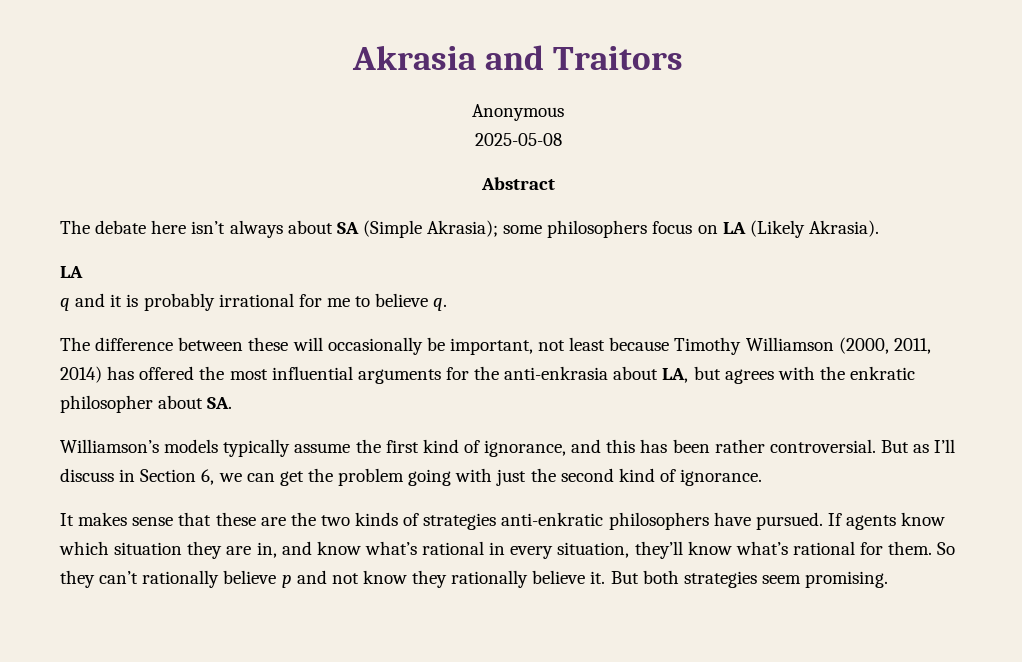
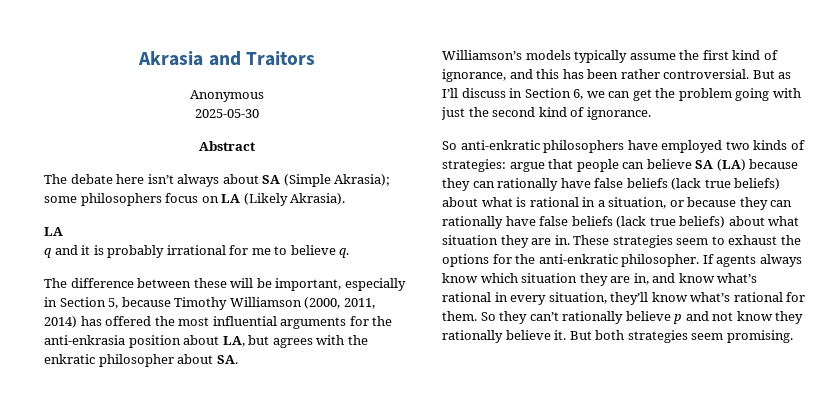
- 2025-05-08
+ 2025-05-30
- The difference between these will occasionally be important, not least because Timothy Williamson (2000, 2011, 2014) has offered the most influential arguments for the anti-enkrasia about LA, but agrees with the enkratic philosopher about SA.
+ The difference between these will be important, especially in Section 5, because Timothy Williamson (2000, 2011, 2014) has offered the most influential arguments for the anti-enkrasia position about LA, but agrees with the enkratic philosopher about SA.
- It makes sense that these are the two kinds of strategies anti-enkratic philosophers have pursued.
+ So anti-enkratic philosophers have employed two kinds of strategies: argue that people can believe SA (LA) because they can rationally have false beliefs (lack true beliefs) about what is rational in a situation, or because they can rationally have false beliefs (lack true beliefs) about what situation they are in. These strategies seem to exhaust the options for the anti-enkratic philosopher.
- If agents know which situation they are in, and know what’s rational in every situation, they’ll know what’s rational for them.
+ If agents always know which situation they are in, and know what’s rational in every situation, they’ll know what’s rational for them.

